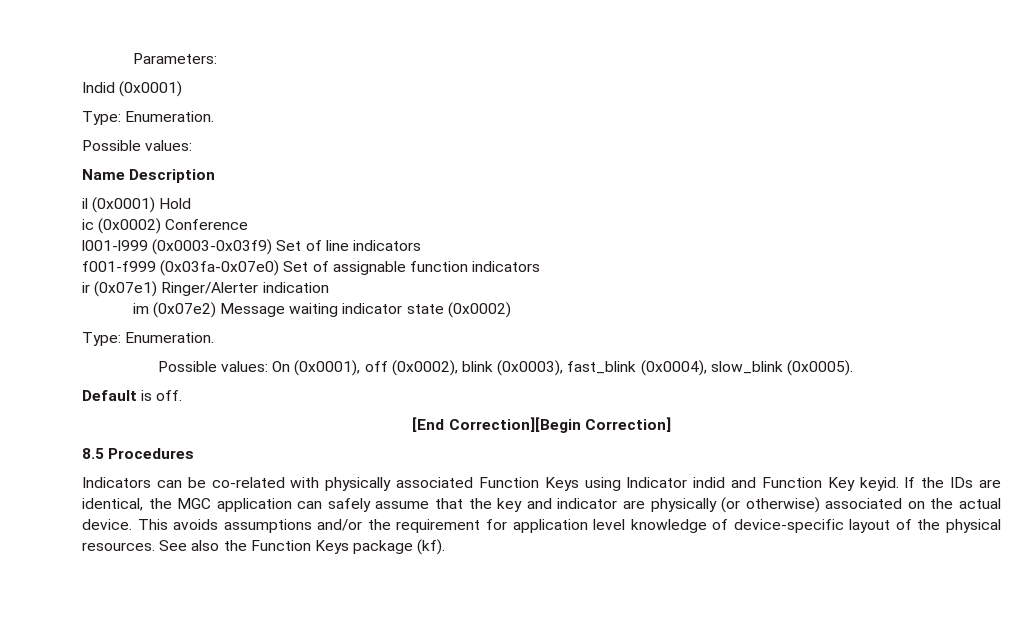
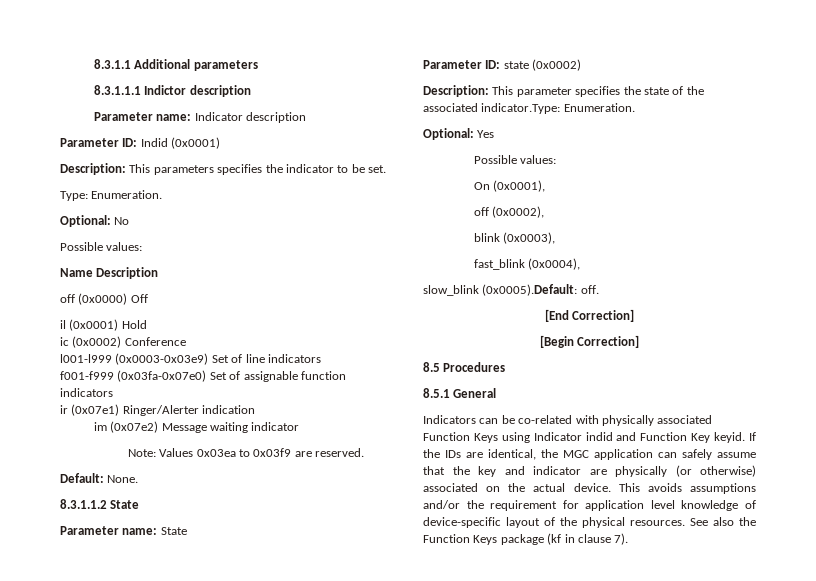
- Parameters:
- Indid (0x0001)
+ 8.3.1.1 Additional parameters
+ 8.3.1.1.1 Indictor description
+ Parameter name: Indicator description
+ Parameter ID: Indid (0x0001)
+ Description: This parameters specifies the indicator to be set.
  Type: Enumeration.
+ Optional: No
+ off (0x0000) Off
- l001-l999 (0x0003-0x03f9) Set of line indicators
+ l001-l999 (0x0003-0x03e9) Set of line indicators
- im (0x07e2) Message waiting indicator state (0x0002)
- Type: Enumeration.
- Possible values: On (0x0001), off (0x0002), blink (0x0003), fast_blink (0x0004), slow_blink (0x0005).
- Default is off.
+ im (0x07e2) Message waiting indicator
+ Note: Values 0x03ea to 0x03f9 are reserved.
+ Default: None.
+ 8.3.1.1.2 State
+ Parameter name: State
+ Parameter ID: state (0x0002)
+ Description: This parameter specifies the state of the associated indicator.Type: Enumeration.
+ Optional: Yes
+ Possible values:
+ On (0x0001),
+ off (0x0002),
+ blink (0x0003),
+ fast_blink (0x0004),
+ slow_blink (0x0005).Default: off.
- [End Correction][Begin Correction]
+ [End Correction]
+ [Begin Correction]
+ 8.5.1 General
- See also the Function Keys package (kf).
+ See also the Function Keys package (kf in clause 7).

